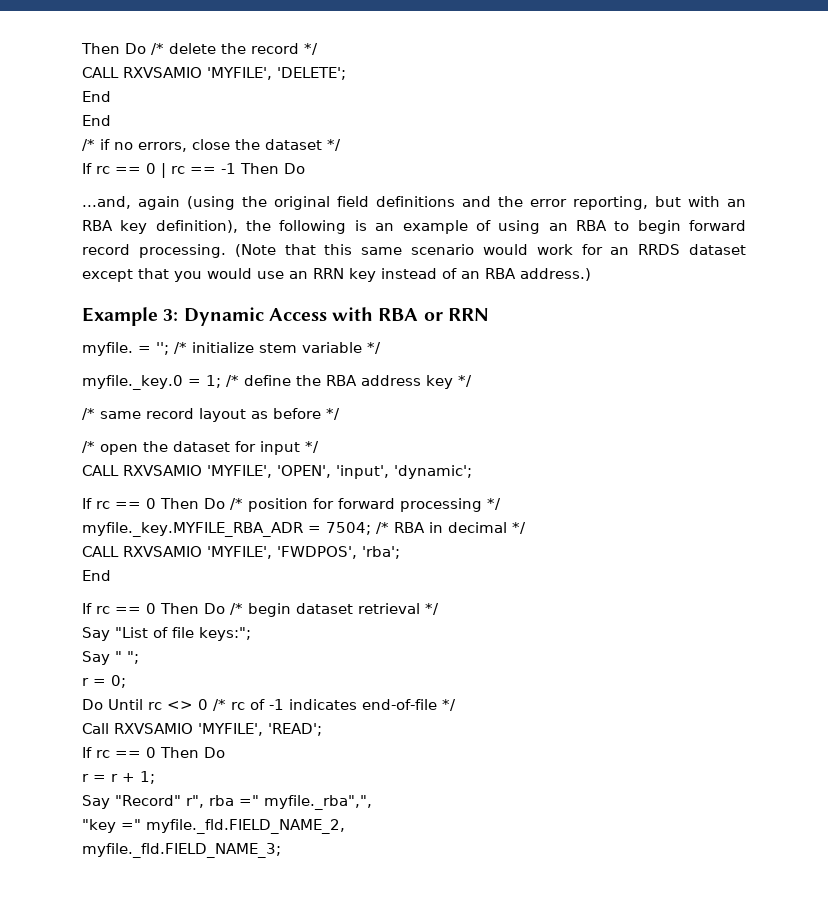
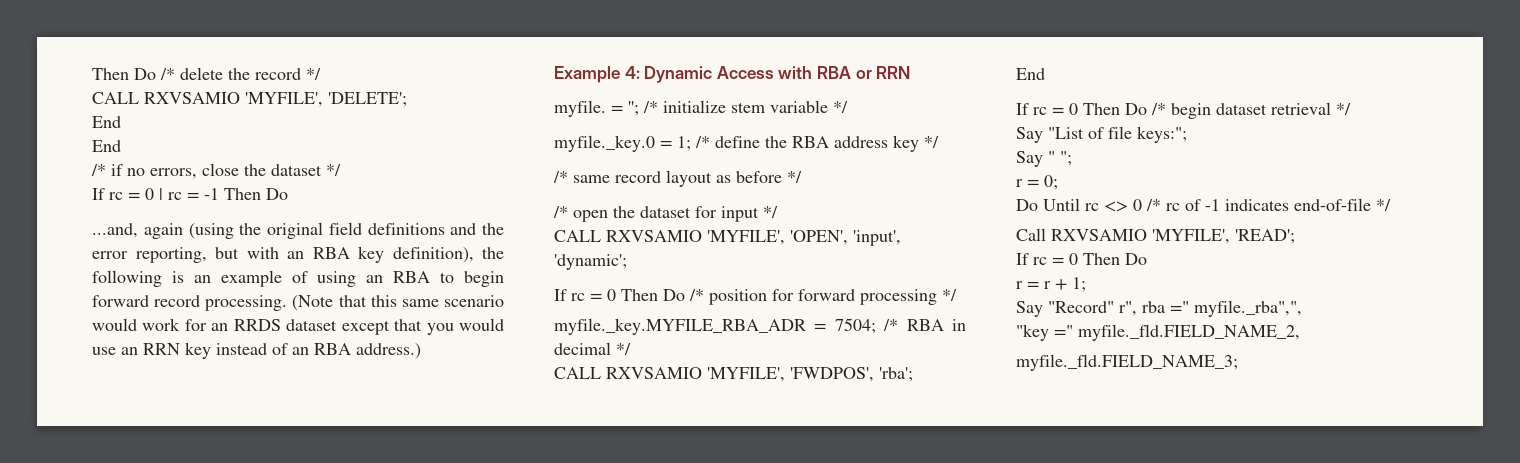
- If rc == 0 | rc == -1 Then Do
+ If rc = 0 | rc = -1 Then Do
- Example 3: Dynamic Access with RBA or RRN
+ Example 4: Dynamic Access with RBA or RRN
- If rc == 0 Then Do /* position for forward processing */
+ If rc = 0 Then Do /* position for forward processing */
- If rc == 0 Then Do /* begin dataset retrieval */
+ If rc = 0 Then Do /* begin dataset retrieval */
  Call RXVSAMIO 'MYFILE', 'READ';
- If rc == 0 Then Do
+ If rc = 0 Then Do

